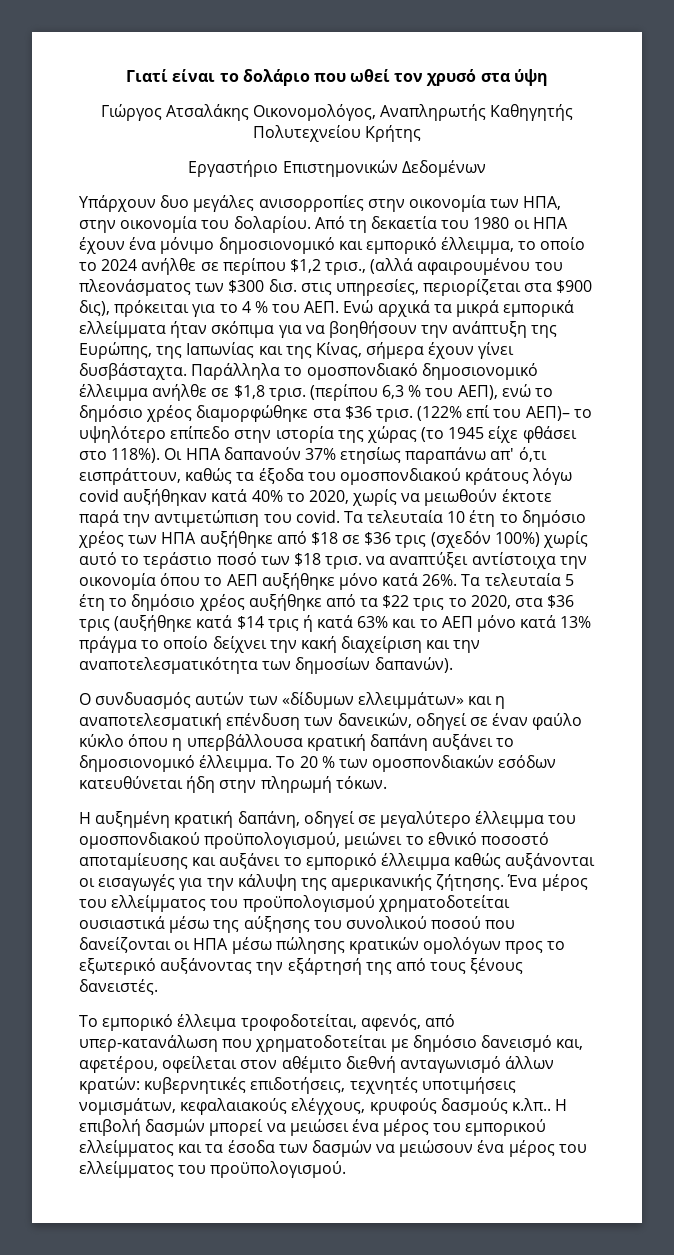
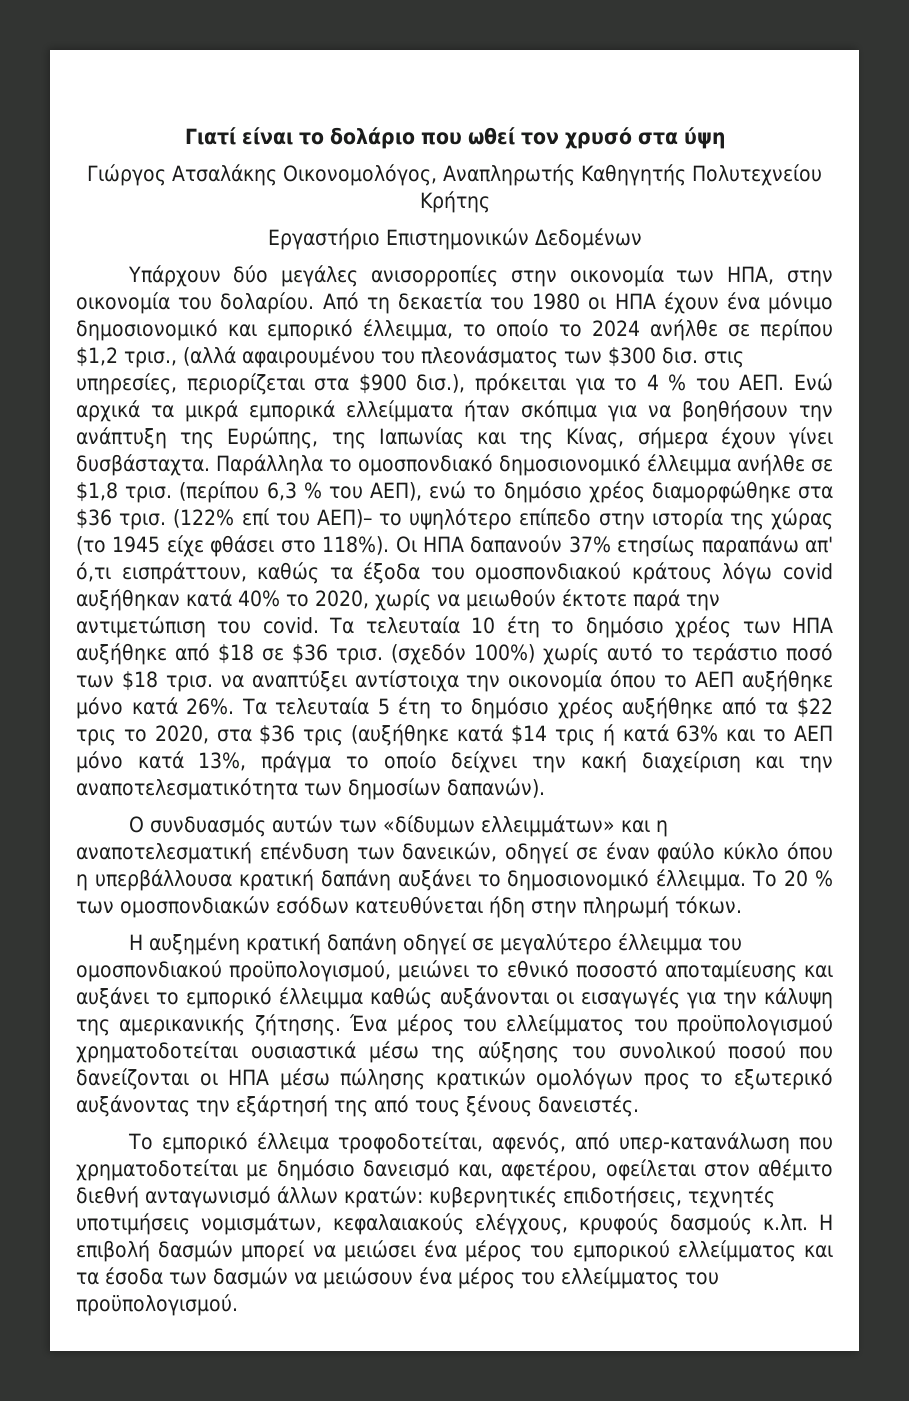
- Υπάρχουν δυο μεγάλες ανισορροπίες στην οικονομία των ΗΠΑ, στην οικονομία του δολαρίου.
+ Υπάρχουν δύο μεγάλες ανισορροπίες στην οικονομία των ΗΠΑ, στην οικονομία του δολαρίου.
- Από τη δεκαετία του 1980 οι ΗΠΑ έχουν ένα μόνιμο δημοσιονομικό και εμπορικό έλλειμμα, το οποίο το 2024 ανήλθε σε περίπου $1,2 τρισ., (αλλά αφαιρουμένου του πλεονάσματος των $300 δισ. στις υπηρεσίες, περιορίζεται στα $900 δις), πρόκειται για το 4 % του ΑΕΠ. Ενώ αρχικά τα μικρά εμπορικά ελλείμματα ήταν σκόπιμα για να βοηθήσουν την ανάπτυξη της Ευρώπης, της Ιαπωνίας και της Κίνας, σήμερα έχουν γίνει δυσβάσταχτα.
+ Από τη δεκαετία του 1980 οι ΗΠΑ έχουν ένα μόνιμο δημοσιονομικό και εμπορικό έλλειμμα, το οποίο το 2024 ανήλθε σε περίπου $1,2 τρισ., (αλλά αφαιρουμένου του πλεονάσματος των $300 δισ. στις υπηρεσίες, περιορίζεται στα $900 δισ.), πρόκειται για το 4 % του ΑΕΠ. Ενώ αρχικά τα μικρά εμπορικά ελλείμματα ήταν σκόπιμα για να βοηθήσουν την ανάπτυξη της Ευρώπης, της Ιαπωνίας και της Κίνας, σήμερα έχουν γίνει δυσβάσταχτα.
- Τα τελευταία 10 έτη το δημόσιο χρέος των ΗΠΑ αυξήθηκε από $18 σε $36 τρις (σχεδόν 100%) χωρίς αυτό το τεράστιο ποσό των $18 τρισ. να αναπτύξει αντίστοιχα την οικονομία όπου το ΑΕΠ αυξήθηκε μόνο κατά 26%.
+ Τα τελευταία 10 έτη το δημόσιο χρέος των ΗΠΑ αυξήθηκε από $18 σε $36 τρισ. (σχεδόν 100%) χωρίς αυτό το τεράστιο ποσό των $18 τρισ. να αναπτύξει αντίστοιχα την οικονομία όπου το ΑΕΠ αυξήθηκε μόνο κατά 26%.
- Τα τελευταία 5 έτη το δημόσιο χρέος αυξήθηκε από τα $22 τρις το 2020, στα $36 τρις (αυξήθηκε κατά $14 τρις ή κατά 63% και το ΑΕΠ μόνο κατά 13% πράγμα το οποίο δείχνει την κακή διαχείριση και την αναποτελεσματικότητα των δημοσίων δαπανών).
+ Τα τελευταία 5 έτη το δημόσιο χρέος αυξήθηκε από τα $22 τρις το 2020, στα $36 τρις (αυξήθηκε κατά $14 τρις ή κατά 63% και το ΑΕΠ μόνο κατά 13%, πράγμα το οποίο δείχνει την κακή διαχείριση και την αναποτελεσματικότητα των δημοσίων δαπανών).
- Η αυξημένη κρατική δαπάνη, οδηγεί σε μεγαλύτερο έλλειμμα του ομοσπονδιακού προϋπολογισμού, μειώνει το εθνικό ποσοστό αποταμίευσης και αυξάνει το εμπορικό έλλειμμα καθώς αυξάνονται οι εισαγωγές για την κάλυψη της αμερικανικής ζήτησης.
+ Η αυξημένη κρατική δαπάνη οδηγεί σε μεγαλύτερο έλλειμμα του ομοσπονδιακού προϋπολογισμού, μειώνει το εθνικό ποσοστό αποταμίευσης και αυξάνει το εμπορικό έλλειμμα καθώς αυξάνονται οι εισαγωγές για την κάλυψη της αμερικανικής ζήτησης.
- Το εμπορικό έλλειμα τροφοδοτείται, αφενός, από υπερ-κατανάλωση που χρηματοδοτείται με δημόσιο δανεισμό και, αφετέρου, οφείλεται στον αθέμιτο διεθνή ανταγωνισμό άλλων κρατών: κυβερνητικές επιδοτήσεις, τεχνητές υποτιμήσεις νομισμάτων, κεφαλαιακούς ελέγχους, κρυφούς δασμούς κ.λπ.. Η επιβολή δασμών μπορεί να μειώσει ένα μέρος του εμπορικού ελλείμματος και τα έσοδα των δασμών να μειώσουν ένα μέρος του ελλείμματος του προϋπολογισμού.
+ Το εμπορικό έλλειμα τροφοδοτείται, αφενός, από υπερ-κατανάλωση που χρηματοδοτείται με δημόσιο δανεισμό και, αφετέρου, οφείλεται στον αθέμιτο διεθνή ανταγωνισμό άλλων κρατών: κυβερνητικές επιδοτήσεις, τεχνητές υποτιμήσεις νομισμάτων, κεφαλαιακούς ελέγχους, κρυφούς δασμούς κ.λπ. Η επιβολή δασμών μπορεί να μειώσει ένα μέρος του εμπορικού ελλείμματος και τα έσοδα των δασμών να μειώσουν ένα μέρος του ελλείμματος του προϋπολογισμού.

